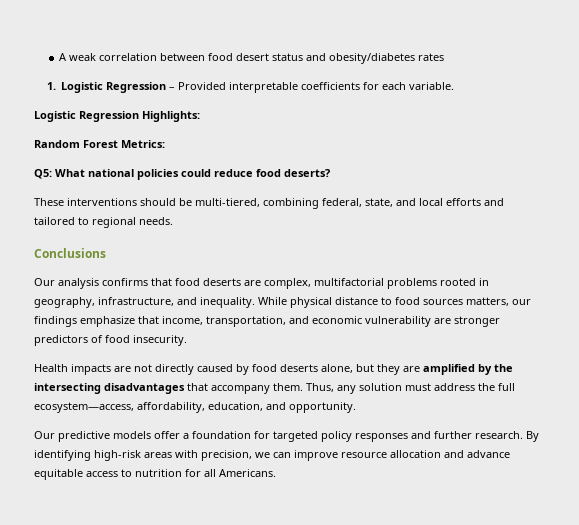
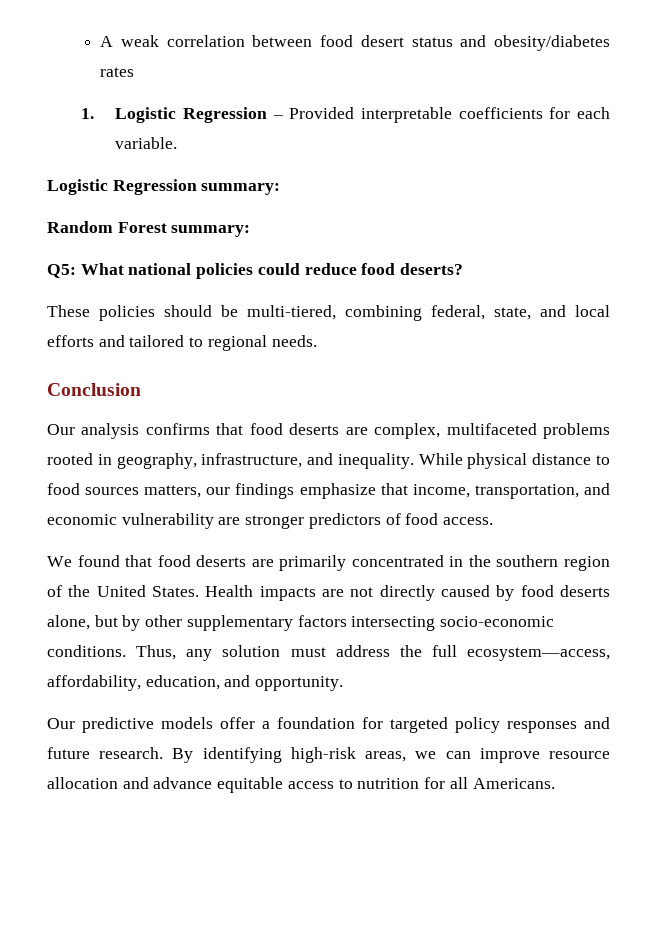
- Logistic Regression Highlights:
+ Logistic Regression summary:
- Random Forest Metrics:
+ Random Forest summary:
- These interventions should be multi-tiered, combining federal, state, and local efforts and tailored to regional needs.
+ These policies should be multi-tiered, combining federal, state, and local efforts and tailored to regional needs.
- Conclusions
+ Conclusion
- Our analysis confirms that food deserts are complex, multifactorial problems rooted in geography, infrastructure, and inequality.
+ Our analysis confirms that food deserts are complex, multifaceted problems rooted in geography, infrastructure, and inequality.
- While physical distance to food sources matters, our findings emphasize that income, transportation, and economic vulnerability are stronger predictors of food insecurity.
- Health impacts are not directly caused by food deserts alone, but they are amplified by the intersecting disadvantages that accompany them.
+ While physical distance to food sources matters, our findings emphasize that income, transportation, and economic vulnerability are stronger predictors of food access.
+ We found that food deserts are primarily concentrated in the southern region of the United States. Health impacts are not directly caused by food deserts alone, but by other supplementary factors intersecting socio-economic conditions.
- Our predictive models offer a foundation for targeted policy responses and further research.
+ Our predictive models offer a foundation for targeted policy responses and future research.
- By identifying high-risk areas with precision, we can improve resource allocation and advance equitable access to nutrition for all Americans.
+ By identifying high-risk areas, we can improve resource allocation and advance equitable access to nutrition for all Americans.

